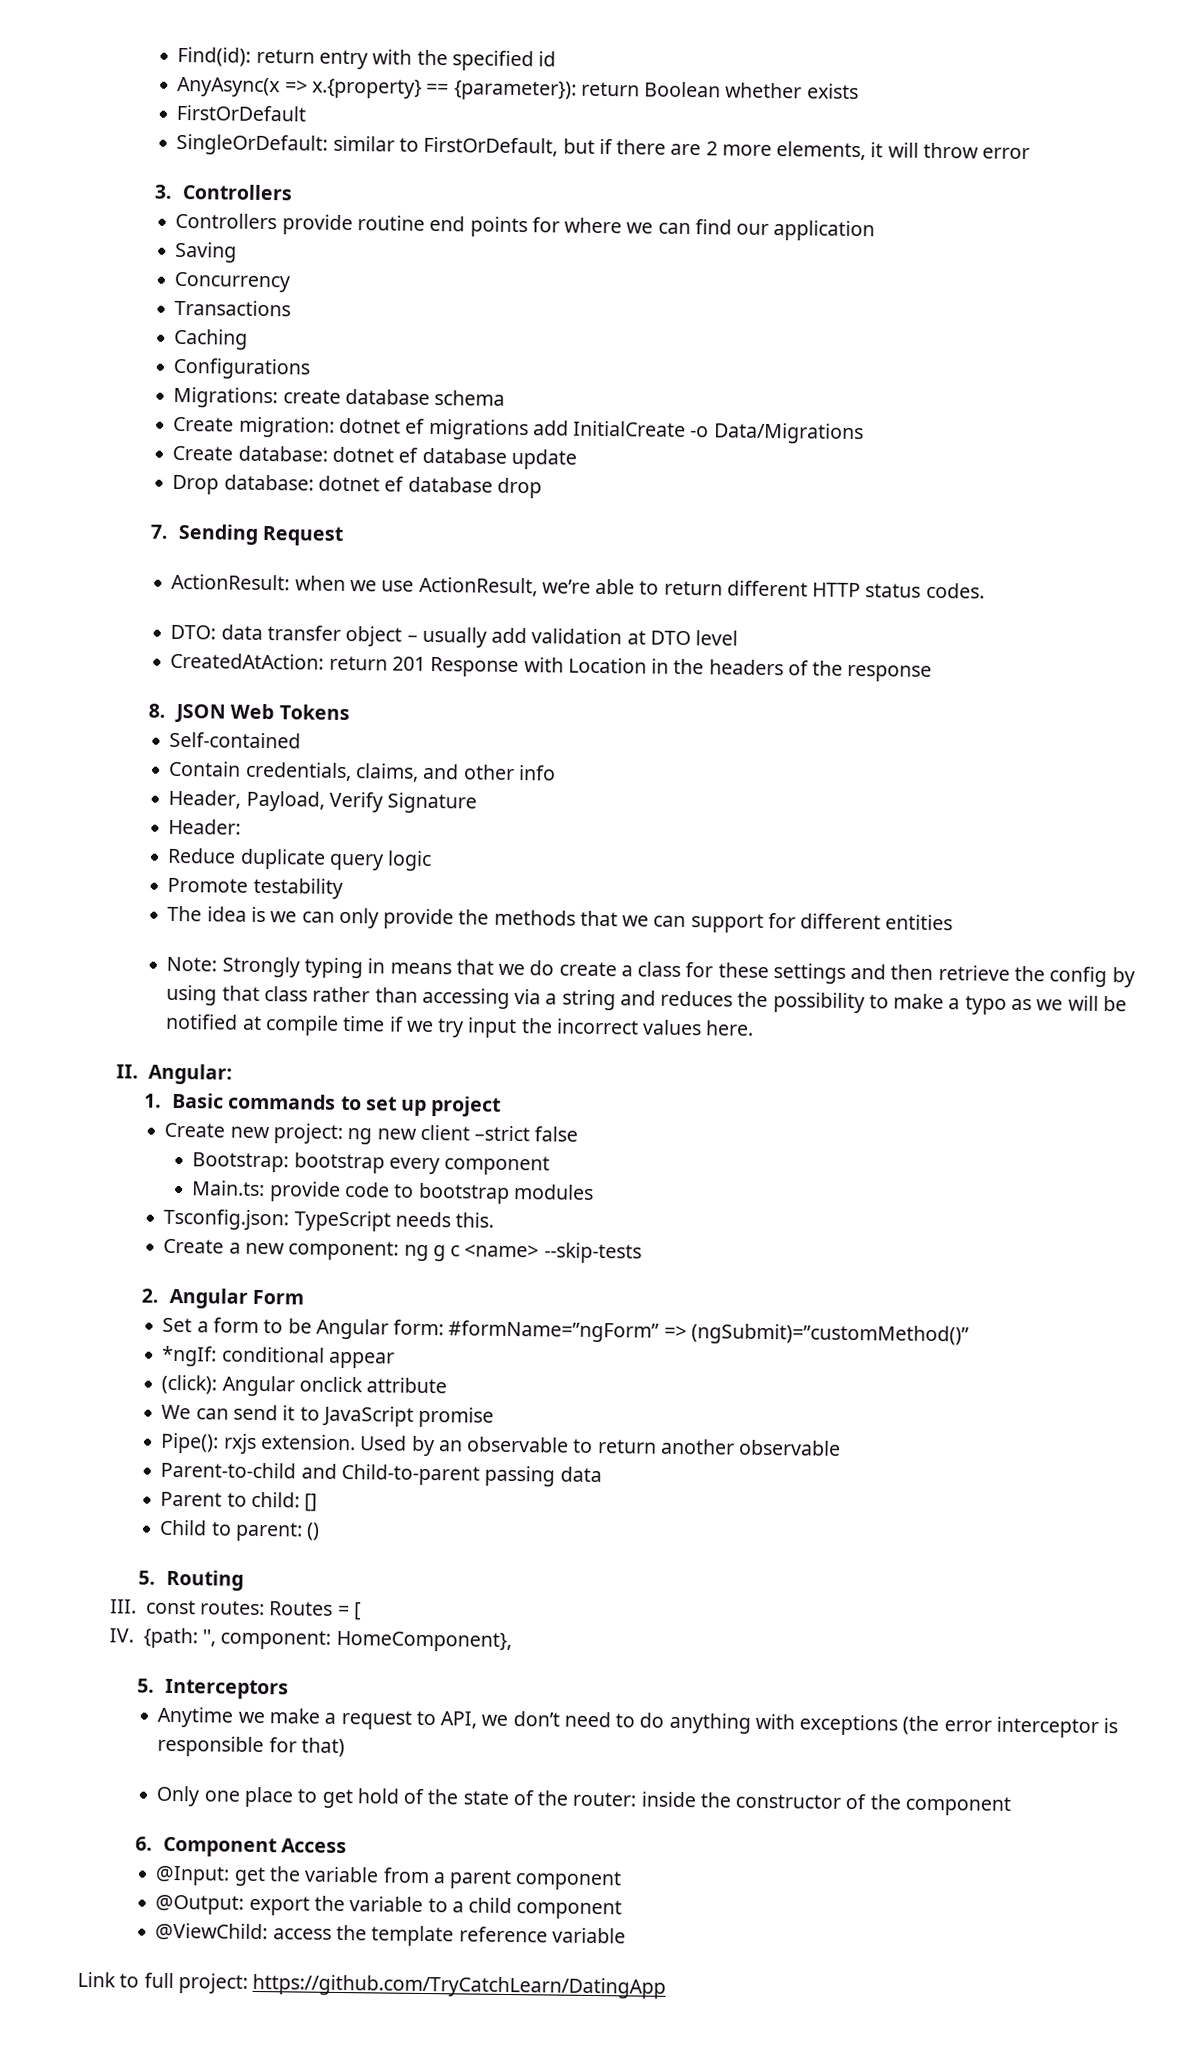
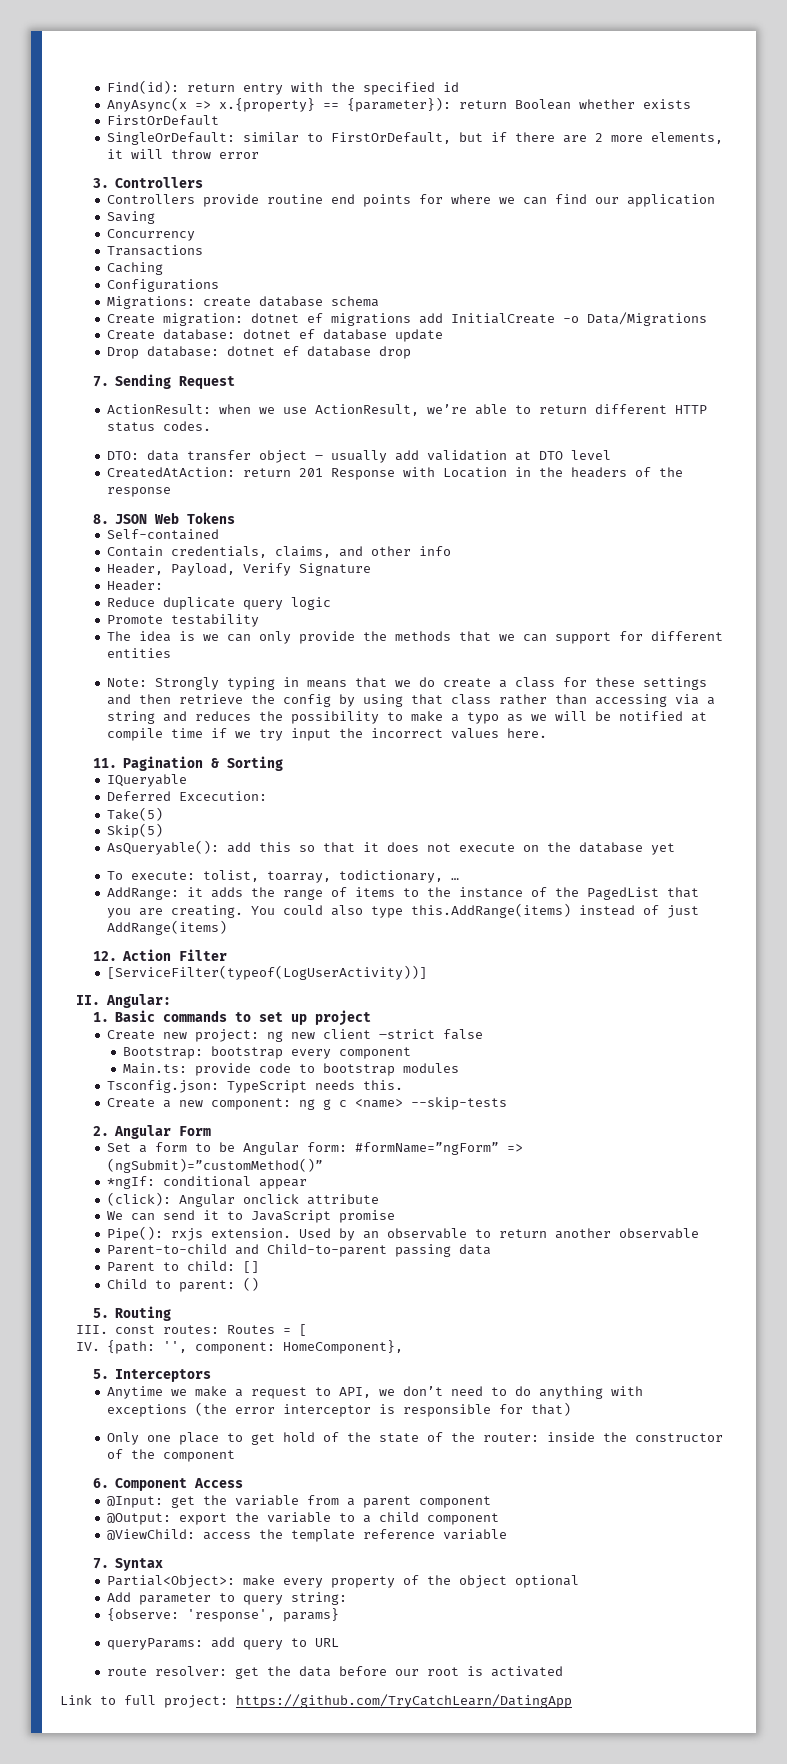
+ 11. Pagination & Sorting
+ IQueryable
+ Deferred Excecution:
+ Take(5)
+ Skip(5)
+ AsQueryable(): add this so that it does not execute on the database yet
+ To execute: tolist, toarray, todictionary, …
+ AddRange: it adds the range of items to the instance of the PagedList that you are creating. You could also type this.AddRange(items) instead of just AddRange(items)
+ 12. Action Filter
+ [ServiceFilter(typeof(LogUserActivity))]
+ 7. Syntax
+ Partial<Object>: make every property of the object optional
+ Add parameter to query string:
+ {observe: 'response', params}
+ queryParams: add query to URL
+ route resolver: get the data before our root is activated

